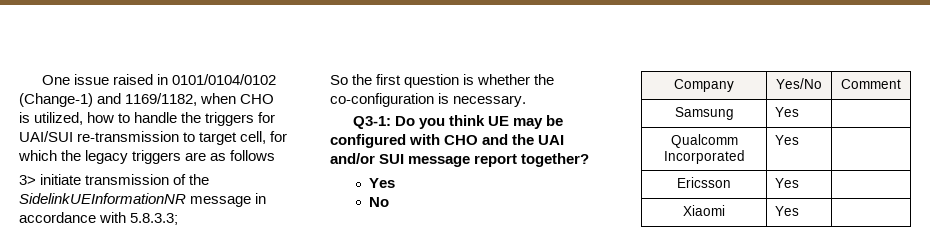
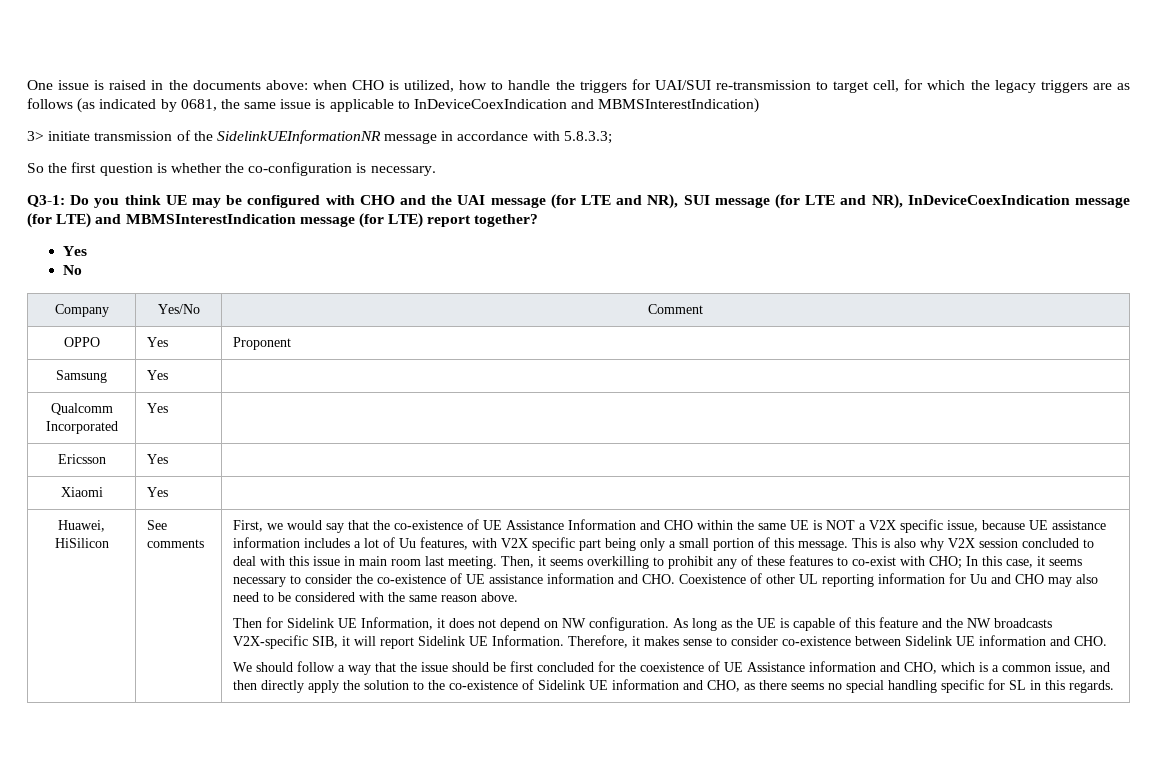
- One issue raised in 0101/0104/0102 (Change-1) and 1169/1182, when CHO is utilized, how to handle the triggers for UAI/SUI re-transmission to target cell, for which the legacy triggers are as follows
+ One issue is raised in the documents above: when CHO is utilized, how to handle the triggers for UAI/SUI re-transmission to target cell, for which the legacy triggers are as follows (as indicated by 0681, the same issue is applicable to InDeviceCoexIndication and MBMSInterestIndication)
- Q3-1: Do you think UE may be configured with CHO and the UAI and/or SUI message report together?
+ Q3-1: Do you think UE may be configured with CHO and the UAI message (for LTE and NR), SUI message (for LTE and NR), InDeviceCoexIndication message (for LTE) and MBMSInterestIndication message (for LTE) report together?
+ OPPO | Yes | Proponent
+ Huawei, HiSilicon | See comments | First, we would say that the co-existence of UE Assistance Information and CHO within the same UE is NOT a V2X specific issue, because UE assistance information includes a lot of Uu features, with V2X specific part being only a small portion of this message. This is also why V2X session concluded to deal with this issue in main room last meeting. Then, it seems overkilling to prohibit any of these features to co-exist with CHO; In this case, it seems necessary to consider the co-existence of UE assistance information and CHO. Coexistence of other UL reporting information for Uu and CHO may also need to be considered with the same reason above.
+ Then for Sidelink UE Information, it does not depend on NW configuration. As long as the UE is capable of this feature and the NW broadcasts V2X-specific SIB, it will report Sidelink UE Information. Therefore, it makes sense to consider co-existence between Sidelink UE information and CHO.
+ We should follow a way that the issue should be first concluded for the coexistence of UE Assistance information and CHO, which is a common issue, and then directly apply the solution to the co-existence of Sidelink UE information and CHO, as there seems no special handling specific for SL in this regards.

